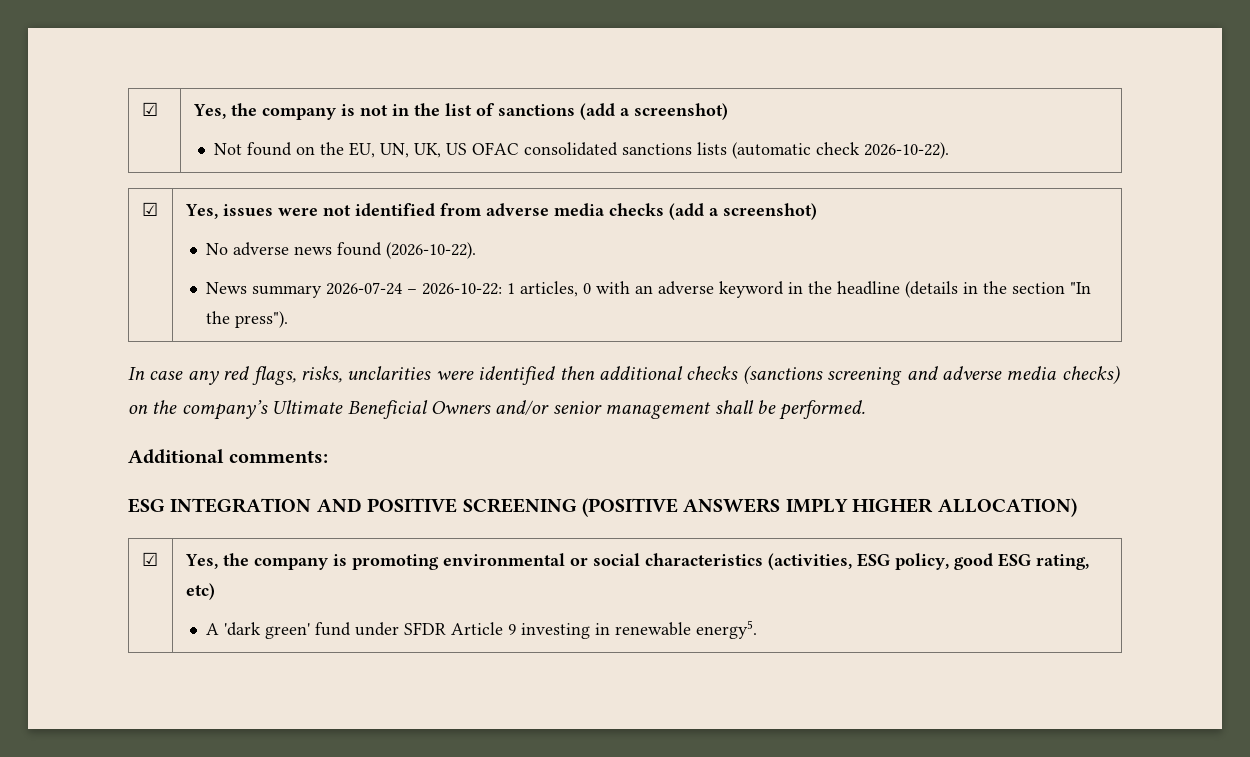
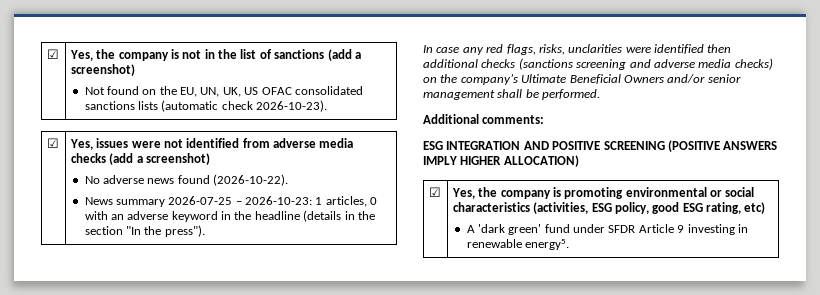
  ☑ | Yes, the company is not in the list of sanctions (add a screenshot)
- Not found on the EU, UN, UK, US OFAC consolidated sanctions lists (automatic check 2026-10-22).
+ Not found on the EU, UN, UK, US OFAC consolidated sanctions lists (automatic check 2026-10-23).
  ☑ | Yes, issues were not identified from adverse media checks (add a screenshot)
  No adverse news found (2026-10-22).
- News summary 2026-07-24 – 2026-10-22: 1 articles, 0 with an adverse keyword in the headline (details in the section "In the press").
+ News summary 2026-07-25 – 2026-10-23: 1 articles, 0 with an adverse keyword in the headline (details in the section "In the press").

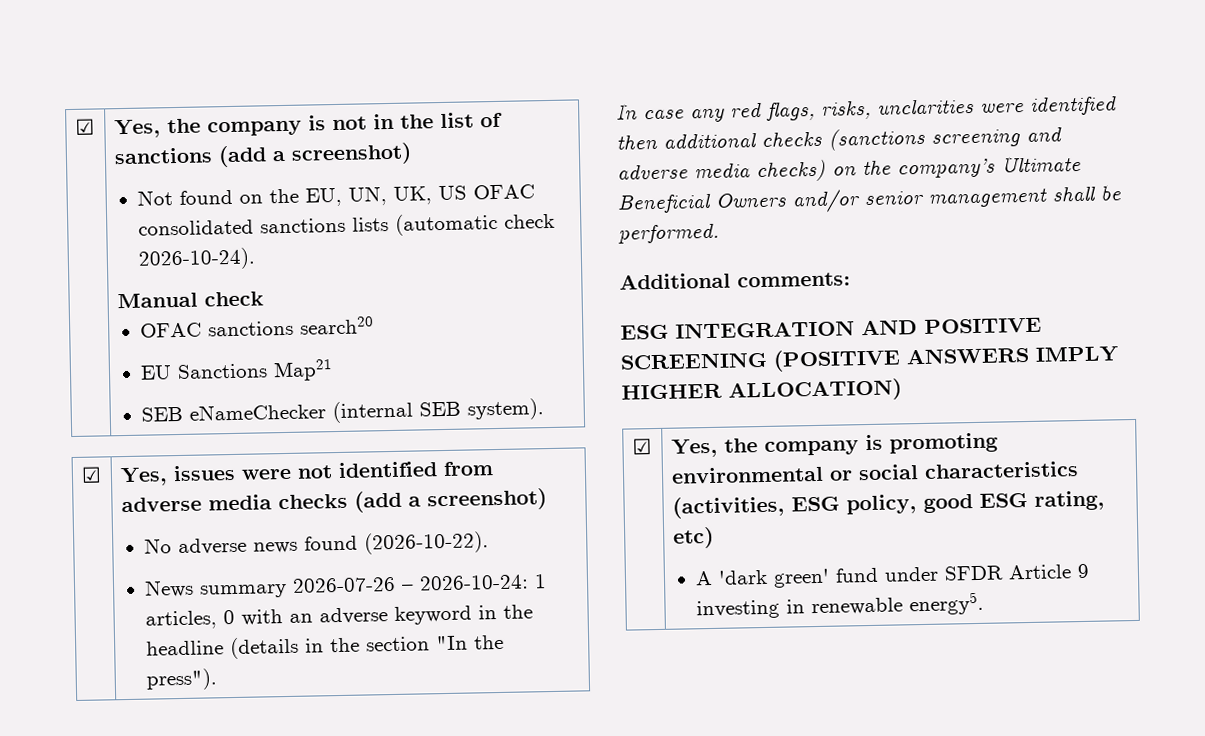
- Not found on the EU, UN, UK, US OFAC consolidated sanctions lists (automatic check 2026-10-23).
+ Not found on the EU, UN, UK, US OFAC consolidated sanctions lists (automatic check 2026-10-24).
+ Manual check
+ OFAC sanctions search20
+ EU Sanctions Map21
+ SEB eNameChecker (internal SEB system).
  ☑ | Yes, issues were not identified from adverse media checks (add a screenshot)
  No adverse news found (2026-10-22).
- News summary 2026-07-25 – 2026-10-23: 1 articles, 0 with an adverse keyword in the headline (details in the section "In the press").
+ News summary 2026-07-26 – 2026-10-24: 1 articles, 0 with an adverse keyword in the headline (details in the section "In the press").

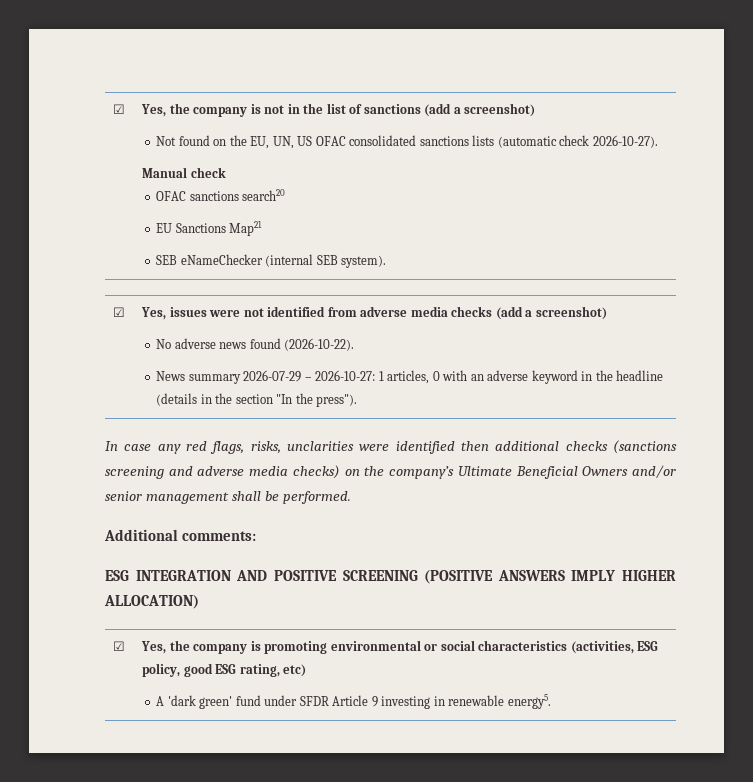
- Not found on the EU, UN, UK, US OFAC consolidated sanctions lists (automatic check 2026-10-24).
+ Not found on the EU, UN, US OFAC consolidated sanctions lists (automatic check 2026-10-27).
  ☑ | Yes, issues were not identified from adverse media checks (add a screenshot)
  No adverse news found (2026-10-22).
- News summary 2026-07-26 – 2026-10-24: 1 articles, 0 with an adverse keyword in the headline (details in the section "In the press").
+ News summary 2026-07-29 – 2026-10-27: 1 articles, 0 with an adverse keyword in the headline (details in the section "In the press").

